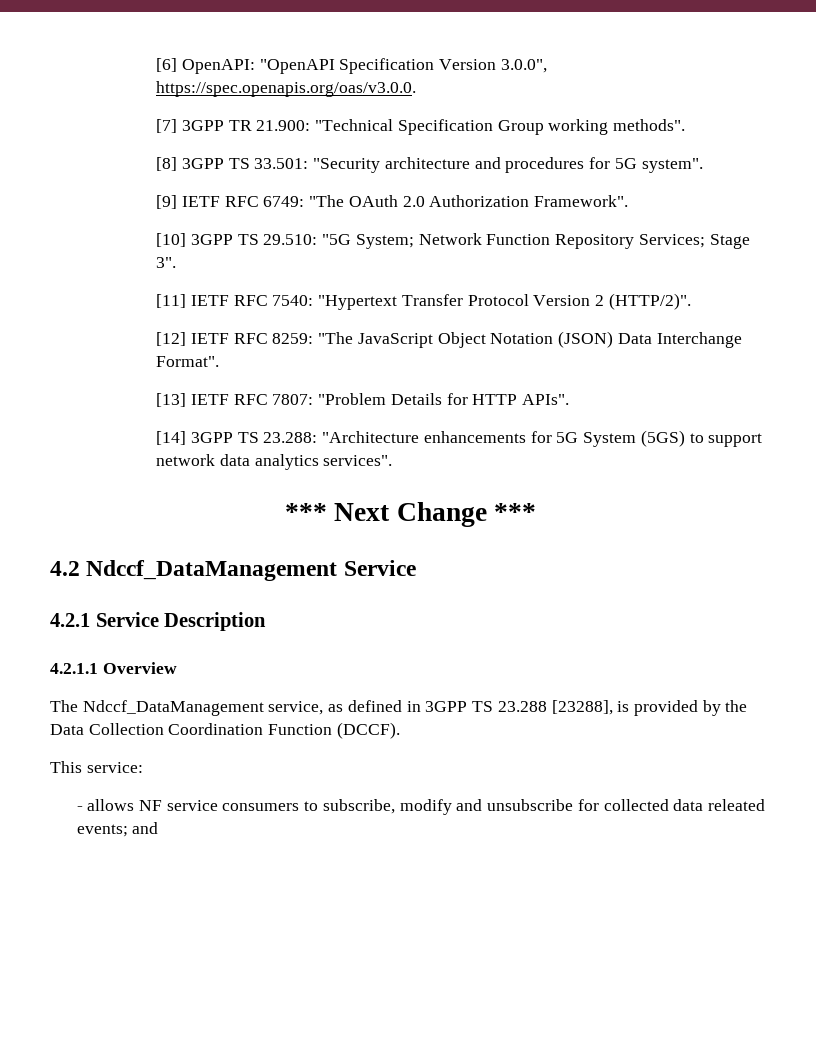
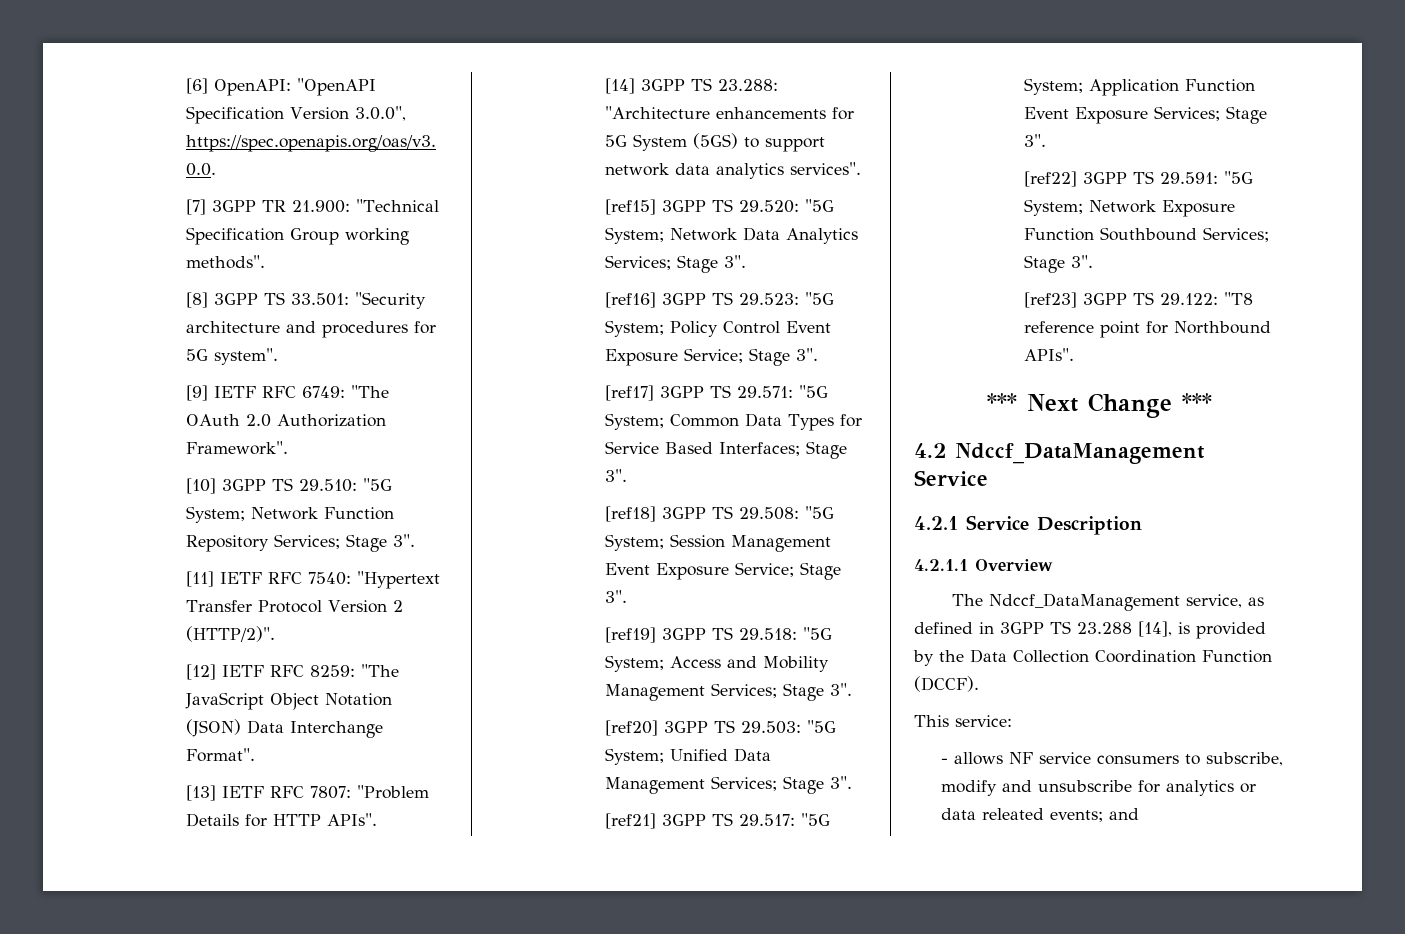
+ [ref15] 3GPP TS 29.520: "5G System; Network Data Analytics Services; Stage 3".
+ [ref16] 3GPP TS 29.523: "5G System; Policy Control Event Exposure Service; Stage 3".
+ [ref17] 3GPP TS 29.571: "5G System; Common Data Types for Service Based Interfaces; Stage 3".
+ [ref18] 3GPP TS 29.508: "5G System; Session Management Event Exposure Service; Stage 3".
+ [ref19] 3GPP TS 29.518: "5G System; Access and Mobility Management Services; Stage 3".
+ [ref20] 3GPP TS 29.503: "5G System; Unified Data Management Services; Stage 3".
+ [ref21] 3GPP TS 29.517: "5G System; Application Function Event Exposure Services; Stage 3".
+ [ref22] 3GPP TS 29.591: "5G System; Network Exposure Function Southbound Services; Stage 3".
+ [ref23] 3GPP TS 29.122: "T8 reference point for Northbound APIs".
- The Ndccf_DataManagement service, as defined in 3GPP TS 23.288 [23288], is provided by the Data Collection Coordination Function (DCCF).
+ The Ndccf_DataManagement service, as defined in 3GPP TS 23.288 [14], is provided by the Data Collection Coordination Function (DCCF).
- - allows NF service consumers to subscribe, modify and unsubscribe for collected data releated events; and
+ - allows NF service consumers to subscribe, modify and unsubscribe for analytics or data releated events; and

